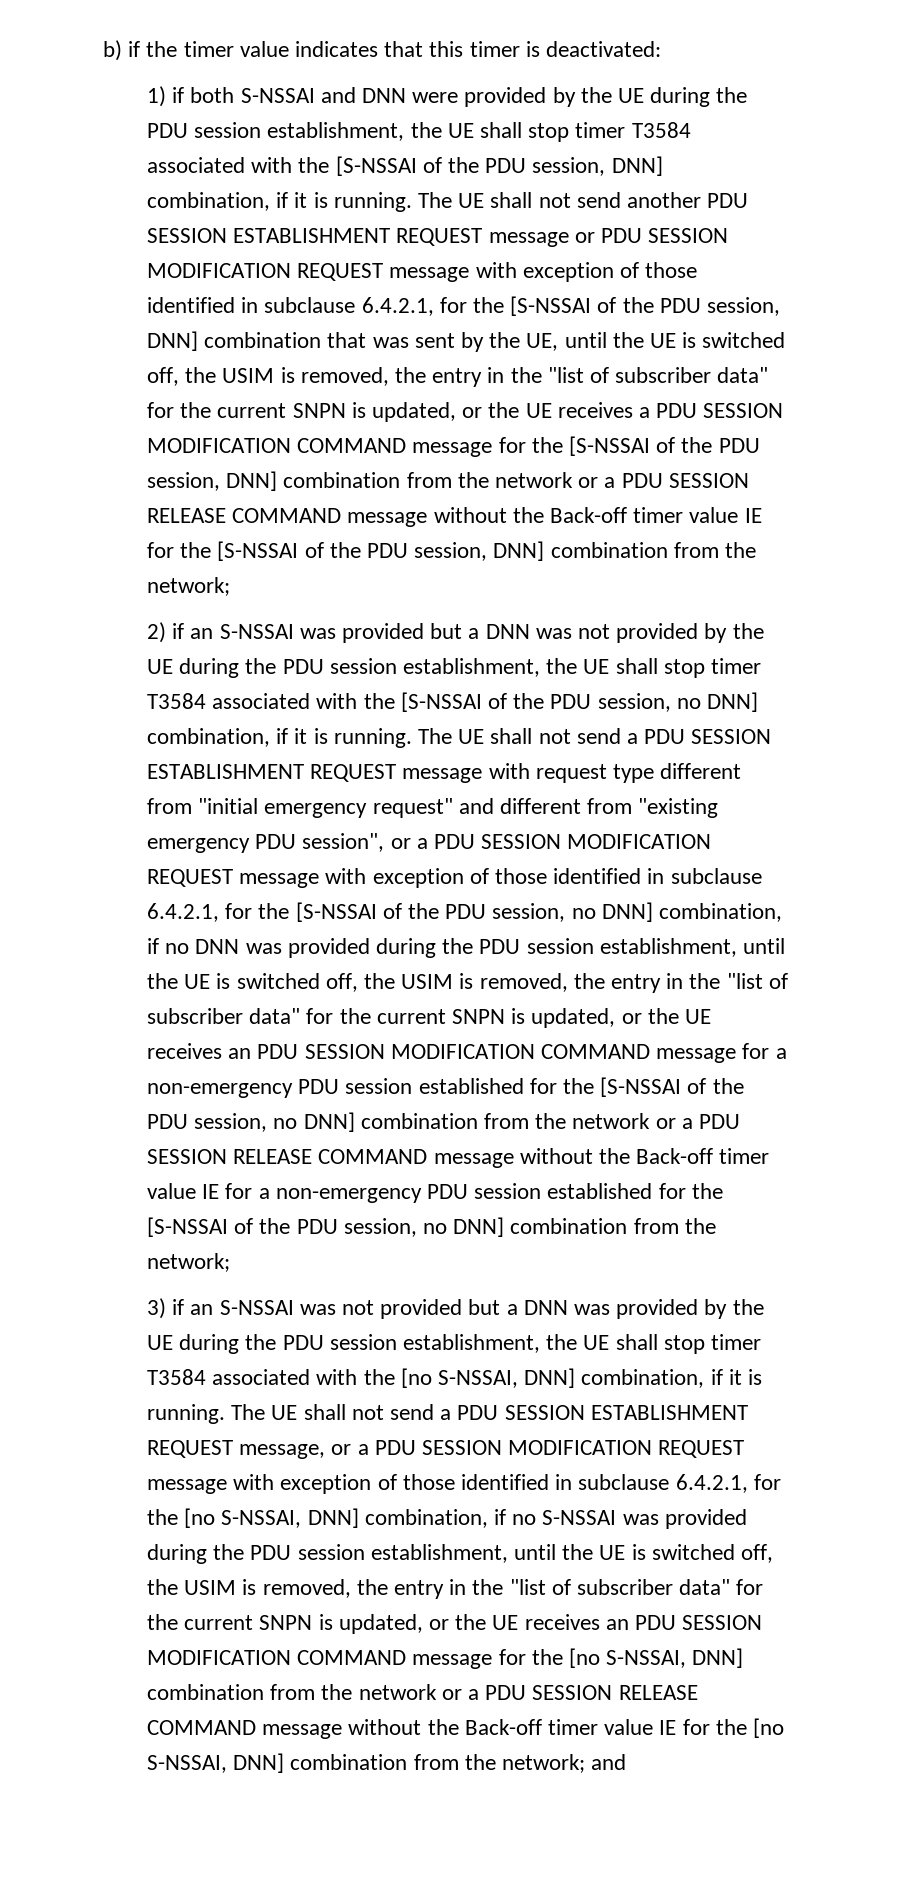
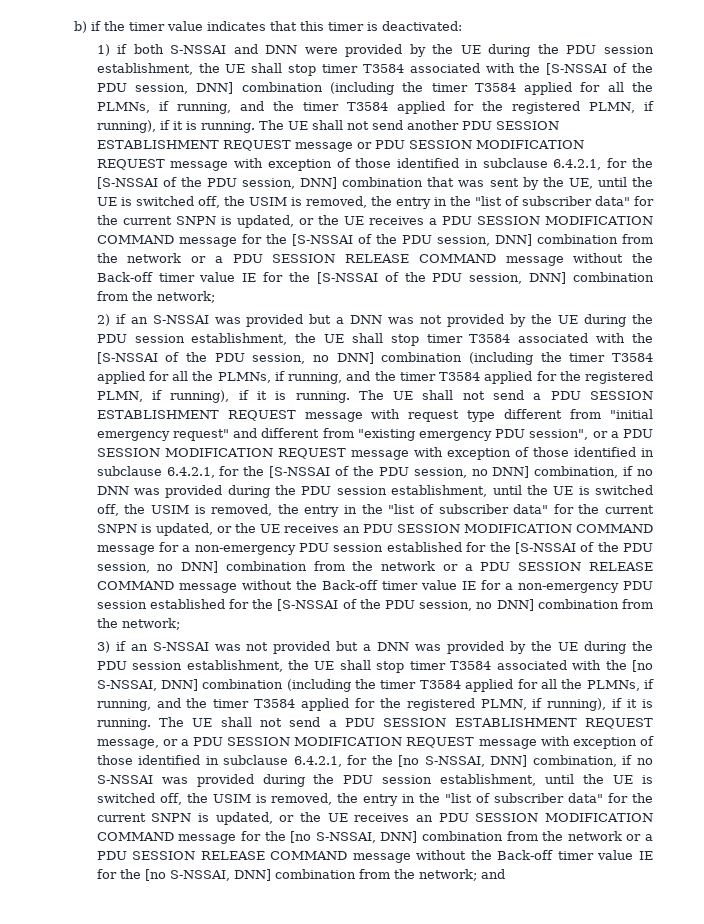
- 1) if both S-NSSAI and DNN were provided by the UE during the PDU session establishment, the UE shall stop timer T3584 associated with the [S-NSSAI of the PDU session, DNN] combination, if it is running.
+ 1) if both S-NSSAI and DNN were provided by the UE during the PDU session establishment, the UE shall stop timer T3584 associated with the [S-NSSAI of the PDU session, DNN] combination (including the timer T3584 applied for all the PLMNs, if running, and the timer T3584 applied for the registered PLMN, if running), if it is running.
- 2) if an S-NSSAI was provided but a DNN was not provided by the UE during the PDU session establishment, the UE shall stop timer T3584 associated with the [S-NSSAI of the PDU session, no DNN] combination, if it is running.
+ 2) if an S-NSSAI was provided but a DNN was not provided by the UE during the PDU session establishment, the UE shall stop timer T3584 associated with the [S-NSSAI of the PDU session, no DNN] combination (including the timer T3584 applied for all the PLMNs, if running, and the timer T3584 applied for the registered PLMN, if running), if it is running.
- 3) if an S-NSSAI was not provided but a DNN was provided by the UE during the PDU session establishment, the UE shall stop timer T3584 associated with the [no S-NSSAI, DNN] combination, if it is running.
+ 3) if an S-NSSAI was not provided but a DNN was provided by the UE during the PDU session establishment, the UE shall stop timer T3584 associated with the [no S-NSSAI, DNN] combination (including the timer T3584 applied for all the PLMNs, if running, and the timer T3584 applied for the registered PLMN, if running), if it is running.

